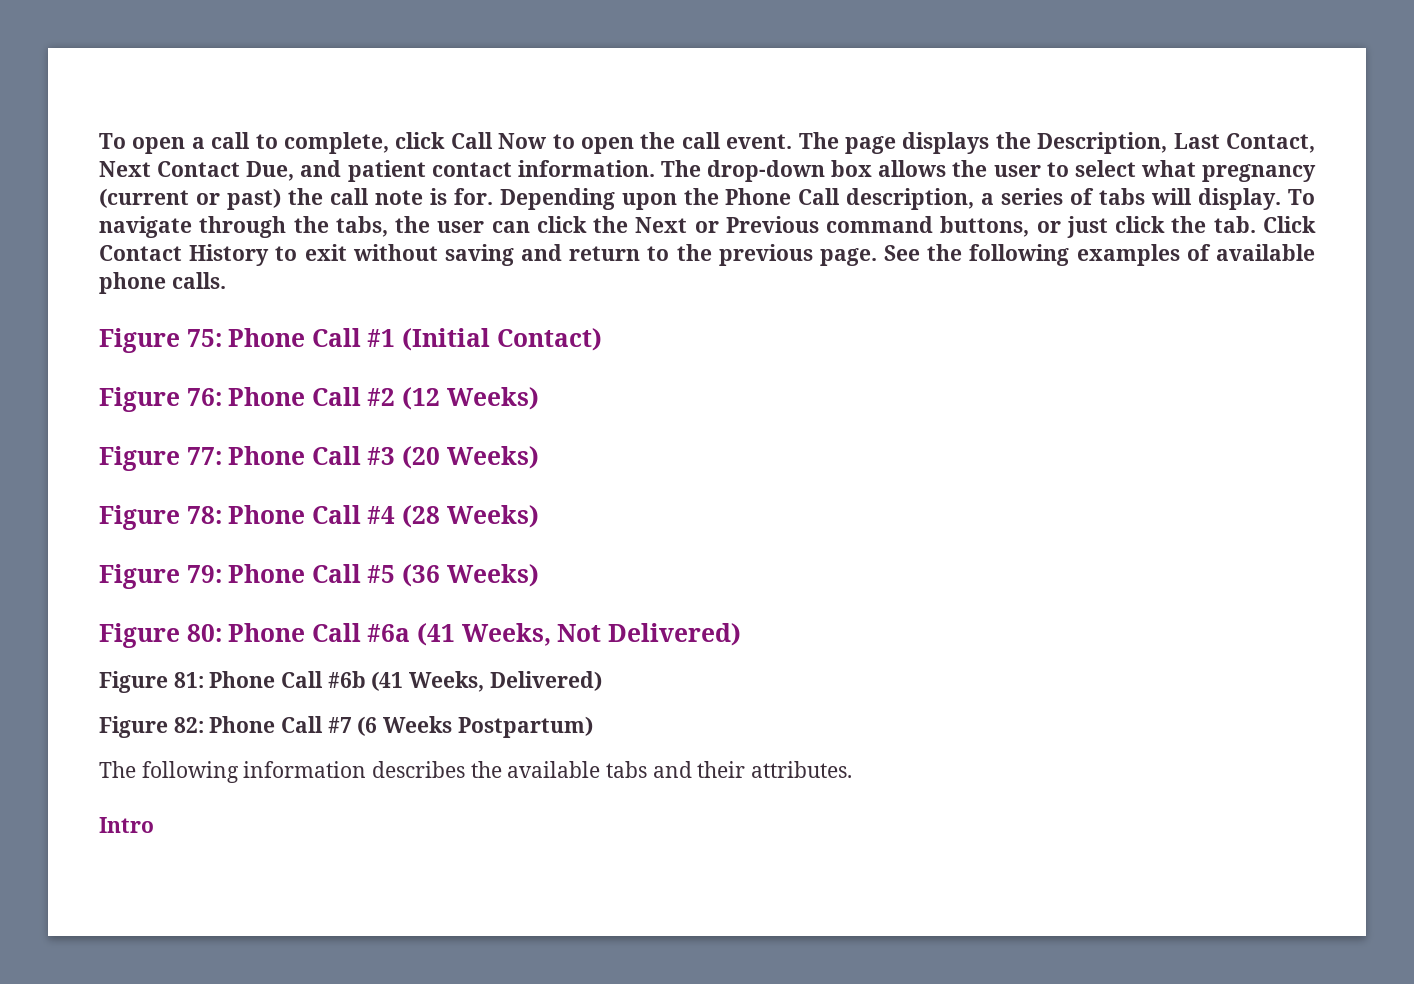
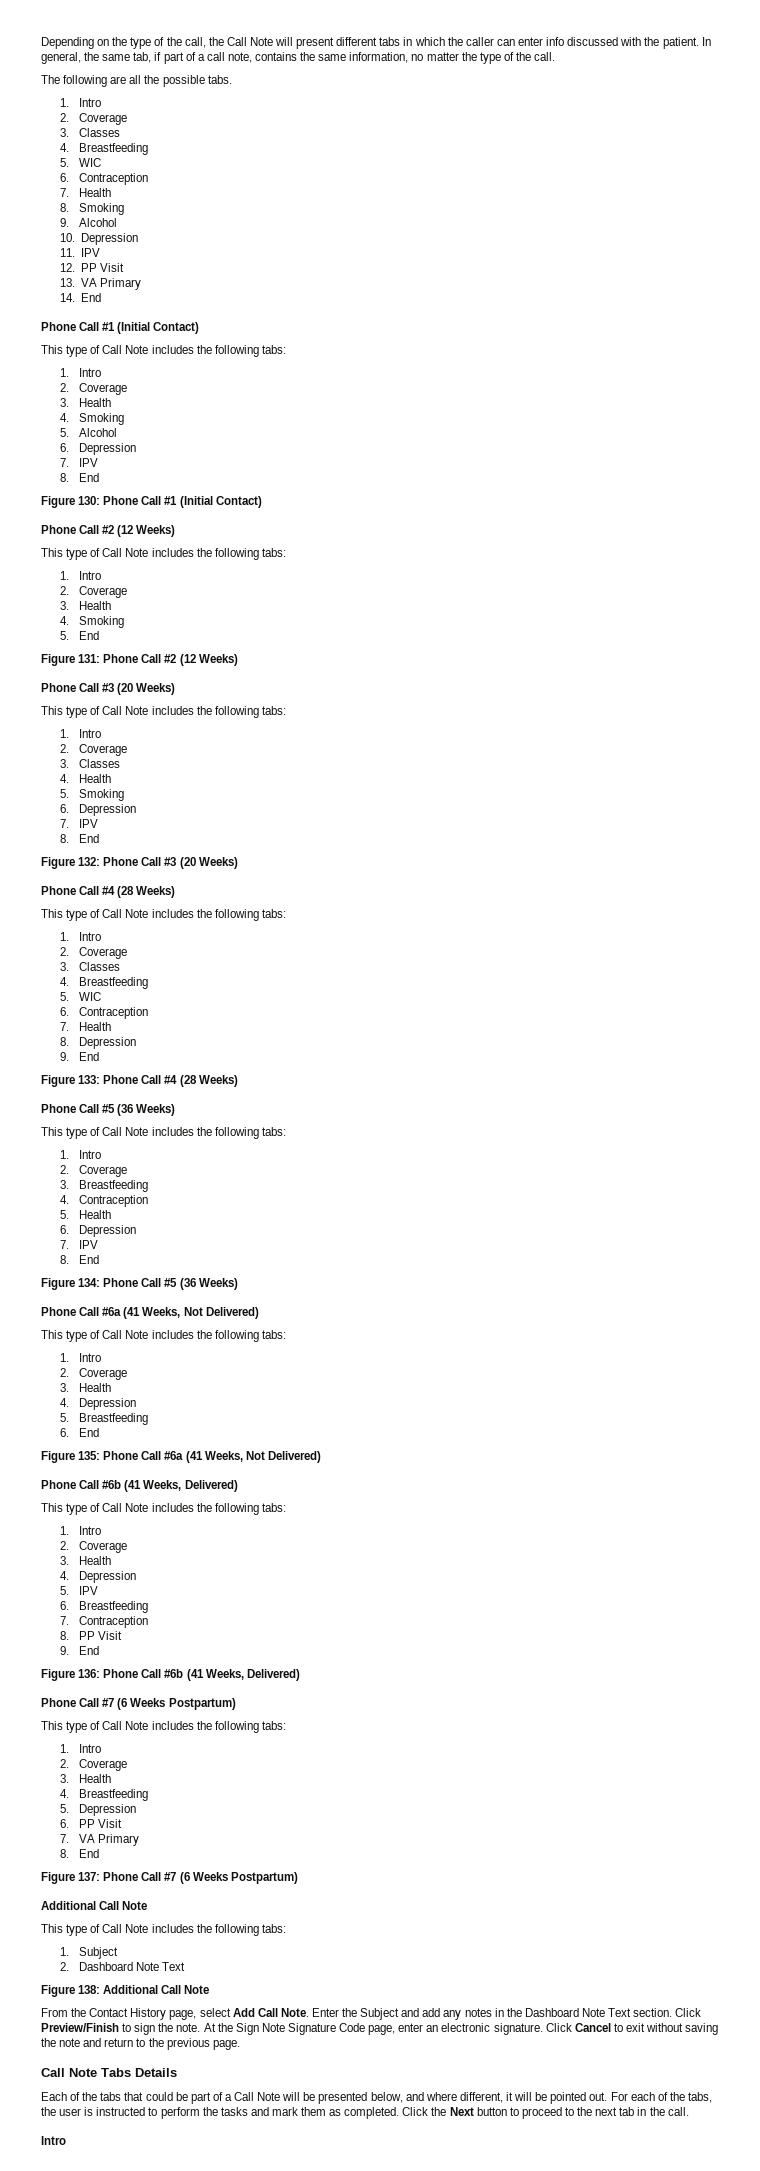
- To open a call to complete, click Call Now to open the call event. The page displays the Description, Last Contact, Next Contact Due, and patient contact information. The drop-down box allows the user to select what pregnancy (current or past) the call note is for. Depending upon the Phone Call description, a series of tabs will display. To navigate through the tabs, the user can click the Next or Previous command buttons, or just click the tab. Click Contact History to exit without saving and return to the previous page. See the following examples of available phone calls.
- Figure 75: Phone Call #1 (Initial Contact)
- Figure 76: Phone Call #2 (12 Weeks)
- Figure 77: Phone Call #3 (20 Weeks)
- Figure 78: Phone Call #4 (28 Weeks)
- Figure 79: Phone Call #5 (36 Weeks)
- Figure 80: Phone Call #6a (41 Weeks, Not Delivered)
- Figure 81: Phone Call #6b (41 Weeks, Delivered)
- Figure 82: Phone Call #7 (6 Weeks Postpartum)
- The following information describes the available tabs and their attributes.
+ Depending on the type of the call, the Call Note will present different tabs in which the caller can enter info discussed with the patient. In general, the same tab, if part of a call note, contains the same information, no matter the type of the call.
+ The following are all the possible tabs.
+ 1. Intro
+ 2. Coverage
+ 3. Classes
+ 4. Breastfeeding
+ 5. WIC
+ 6. Contraception
+ 7. Health
+ 8. Smoking
+ 9. Alcohol
+ 10. Depression
+ 11. IPV
+ 12. PP Visit
+ 13. VA Primary
+ 14. End
+ Phone Call #1 (Initial Contact)
+ This type of Call Note includes the following tabs:
+ 1. Intro
+ 2. Coverage
+ 3. Health
+ 4. Smoking
+ 5. Alcohol
+ 6. Depression
+ 7. IPV
+ 8. End
+ Figure 130: Phone Call #1 (Initial Contact)
+ Phone Call #2 (12 Weeks)
+ This type of Call Note includes the following tabs:
+ 1. Intro
+ 2. Coverage
+ 3. Health
+ 4. Smoking
+ 5. End
+ Figure 131: Phone Call #2 (12 Weeks)
+ Phone Call #3 (20 Weeks)
+ This type of Call Note includes the following tabs:
+ 1. Intro
+ 2. Coverage
+ 3. Classes
+ 4. Health
+ 5. Smoking
+ 6. Depression
+ 7. IPV
+ 8. End
+ Figure 132: Phone Call #3 (20 Weeks)
+ Phone Call #4 (28 Weeks)
+ This type of Call Note includes the following tabs:
+ 1. Intro
+ 2. Coverage
+ 3. Classes
+ 4. Breastfeeding
+ 5. WIC
+ 6. Contraception
+ 7. Health
+ 8. Depression
+ 9. End
+ Figure 133: Phone Call #4 (28 Weeks)
+ Phone Call #5 (36 Weeks)
+ This type of Call Note includes the following tabs:
+ 1. Intro
+ 2. Coverage
+ 3. Breastfeeding
+ 4. Contraception
+ 5. Health
+ 6. Depression
+ 7. IPV
+ 8. End
+ Figure 134: Phone Call #5 (36 Weeks)
+ Phone Call #6a (41 Weeks, Not Delivered)
+ This type of Call Note includes the following tabs:
+ 1. Intro
+ 2. Coverage
+ 3. Health
+ 4. Depression
+ 5. Breastfeeding
+ 6. End
+ Figure 135: Phone Call #6a (41 Weeks, Not Delivered)
+ Phone Call #6b (41 Weeks, Delivered)
+ This type of Call Note includes the following tabs:
+ 1. Intro
+ 2. Coverage
+ 3. Health
+ 4. Depression
+ 5. IPV
+ 6. Breastfeeding
+ 7. Contraception
+ 8. PP Visit
+ 9. End
+ Figure 136: Phone Call #6b (41 Weeks, Delivered)
+ Phone Call #7 (6 Weeks Postpartum)
+ This type of Call Note includes the following tabs:
+ 1. Intro
+ 2. Coverage
+ 3. Health
+ 4. Breastfeeding
+ 5. Depression
+ 6. PP Visit
+ 7. VA Primary
+ 8. End
+ Figure 137: Phone Call #7 (6 Weeks Postpartum)
+ Additional Call Note
+ This type of Call Note includes the following tabs:
+ 1. Subject
+ 2. Dashboard Note Text
+ Figure 138: Additional Call Note
+ From the Contact History page, select Add Call Note. Enter the Subject and add any notes in the Dashboard Note Text section. Click Preview/Finish to sign the note. At the Sign Note Signature Code page, enter an electronic signature. Click Cancel to exit without saving the note and return to the previous page.
+ Call Note Tabs Details
+ Each of the tabs that could be part of a Call Note will be presented below, and where different, it will be pointed out. For each of the tabs, the user is instructed to perform the tasks and mark them as completed. Click the Next button to proceed to the next tab in the call.

